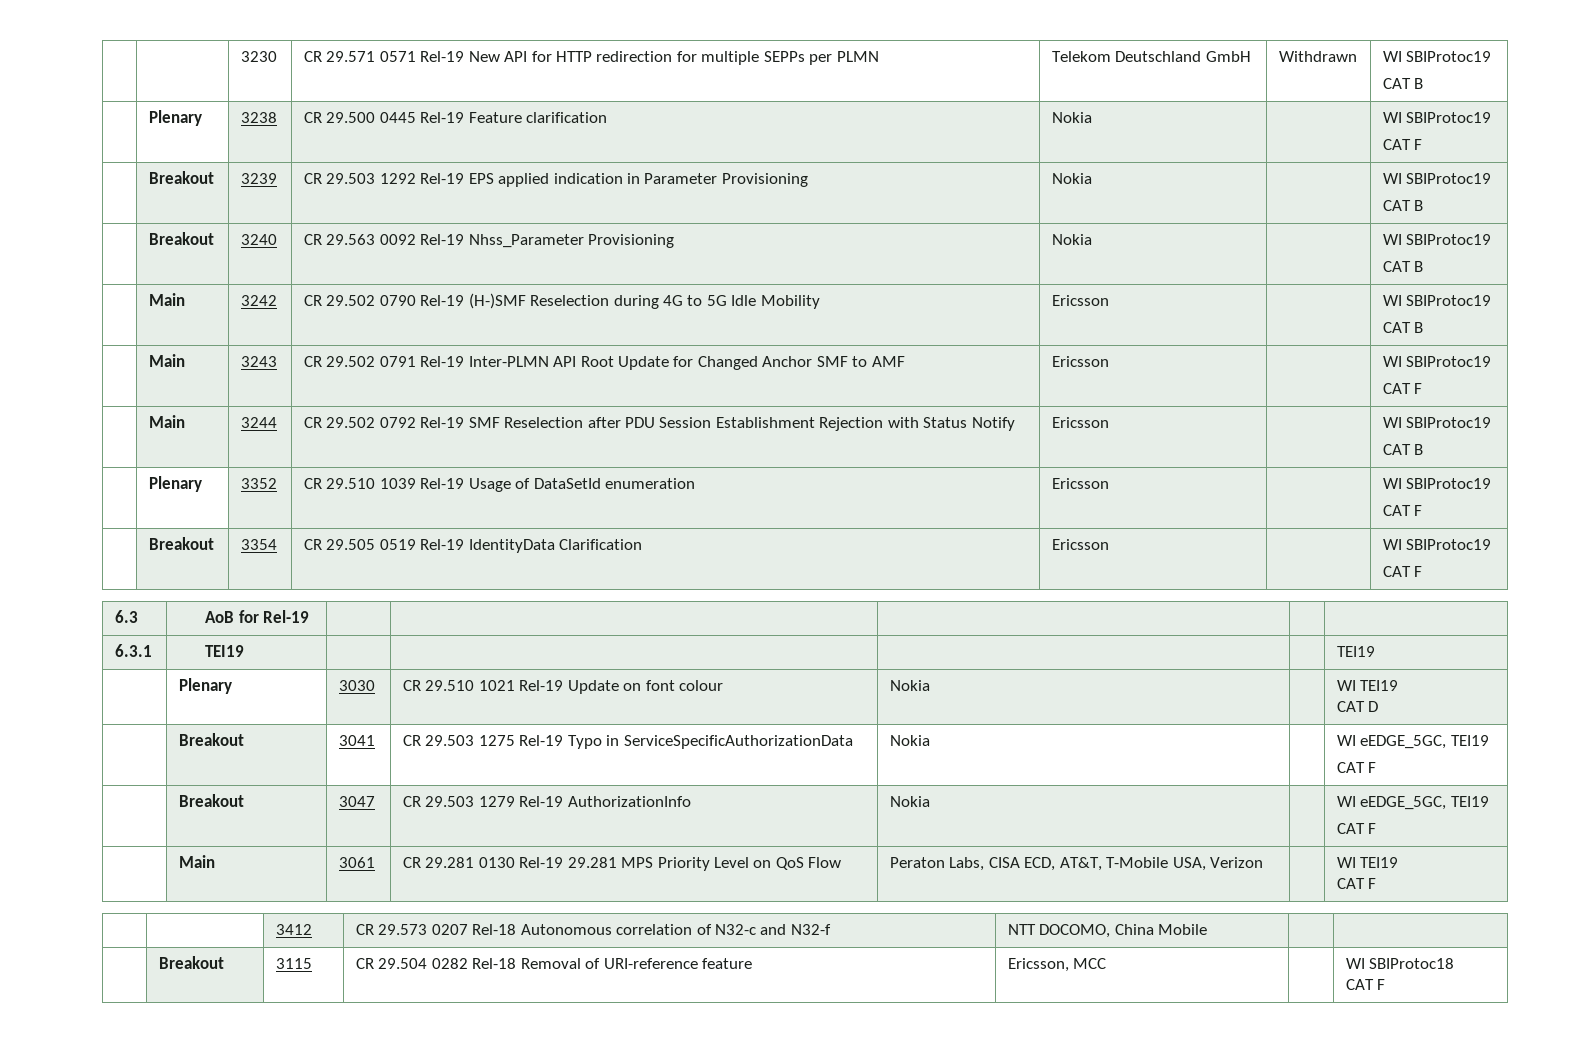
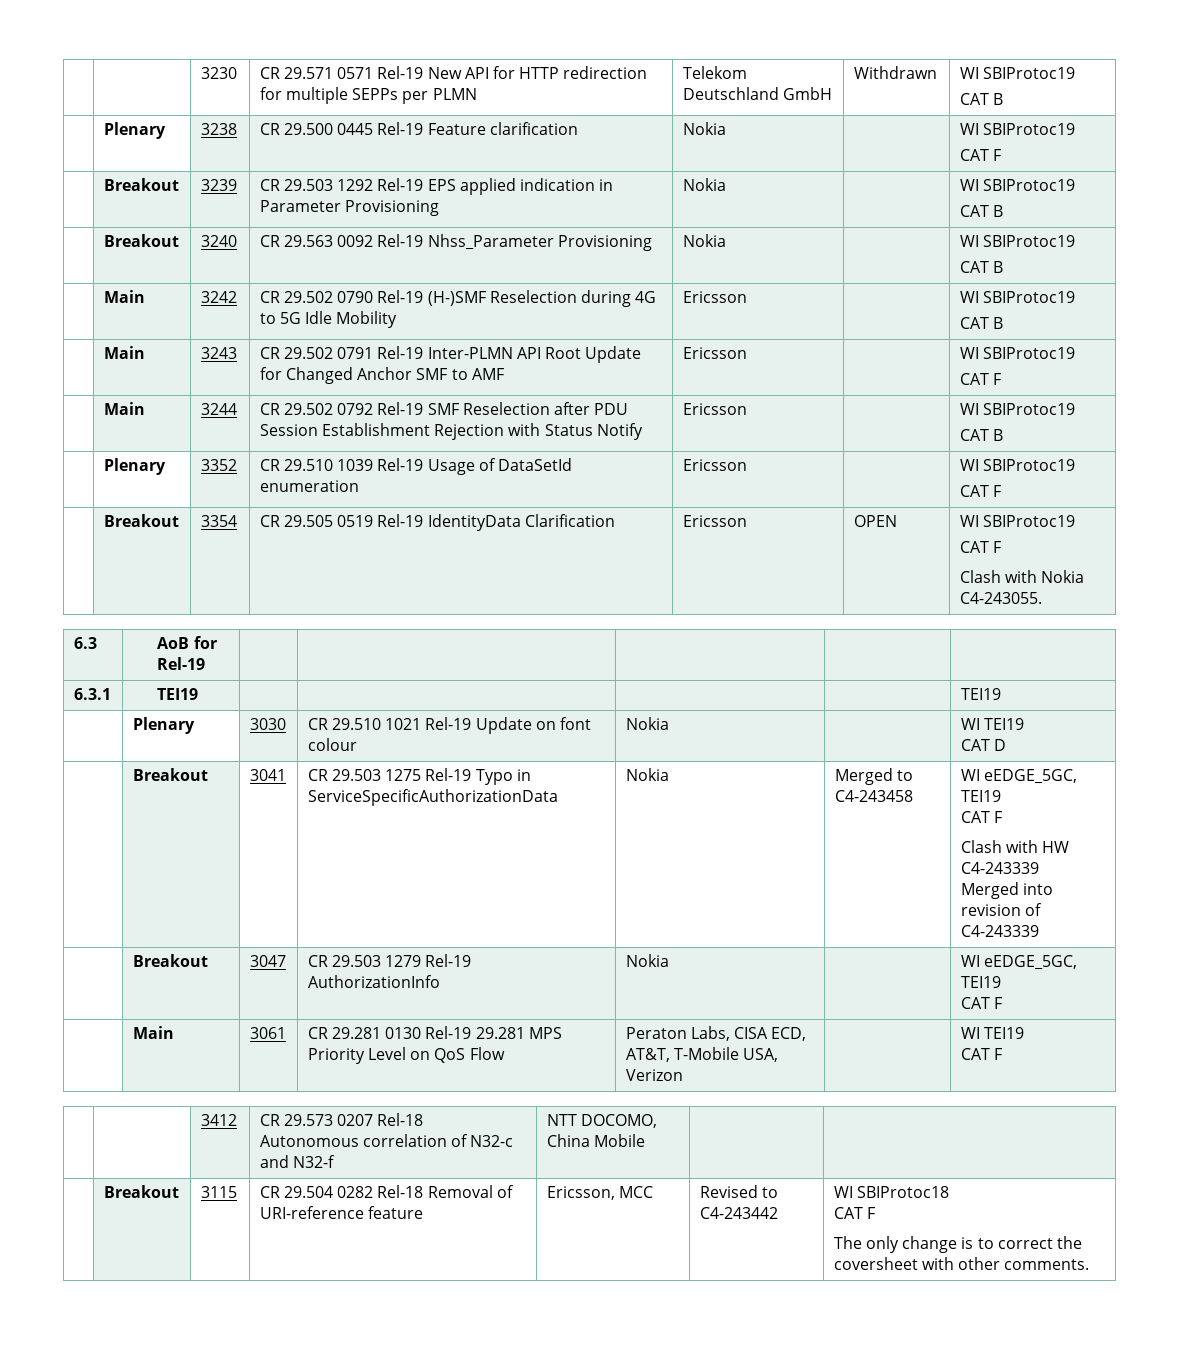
- | Breakout | 3354 | CR 29.505 0519 Rel-19 IdentityData Clarification | Ericsson | | WI SBIProtoc19
+ | Breakout | 3354 | CR 29.505 0519 Rel-19 IdentityData Clarification | Ericsson | OPEN | WI SBIProtoc19
  CAT F
+ Clash with Nokia C4-243055.
- | Breakout | 3041 | CR 29.503 1275 Rel-19 Typo in ServiceSpecificAuthorizationData | Nokia | | WI eEDGE_5GC, TEI19
+ | Breakout | 3041 | CR 29.503 1275 Rel-19 Typo in ServiceSpecificAuthorizationData | Nokia | Merged to C4-243458 | WI eEDGE_5GC, TEI19
  CAT F
+ Clash with HW C4-243339
+ Merged into revision of C4-243339
- | Breakout | 3115 | CR 29.504 0282 Rel-18 Removal of URI-reference feature | Ericsson, MCC | | WI SBIProtoc18
+ | Breakout | 3115 | CR 29.504 0282 Rel-18 Removal of URI-reference feature | Ericsson, MCC | Revised to C4-243442 | WI SBIProtoc18
  CAT F
+ The only change is to correct the coversheet with other comments.

